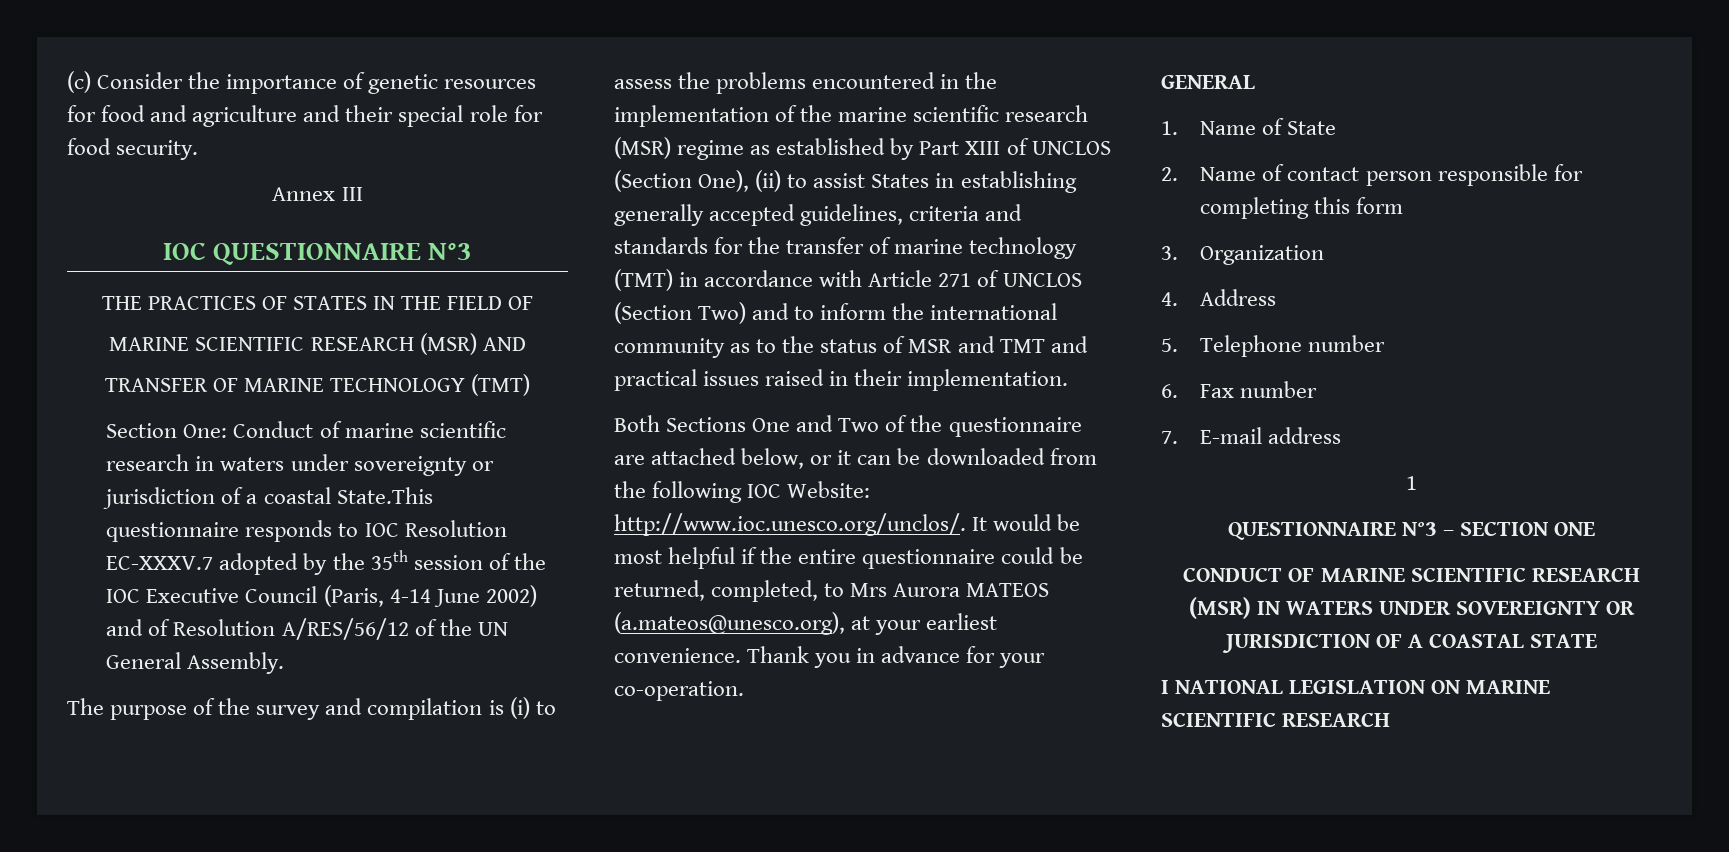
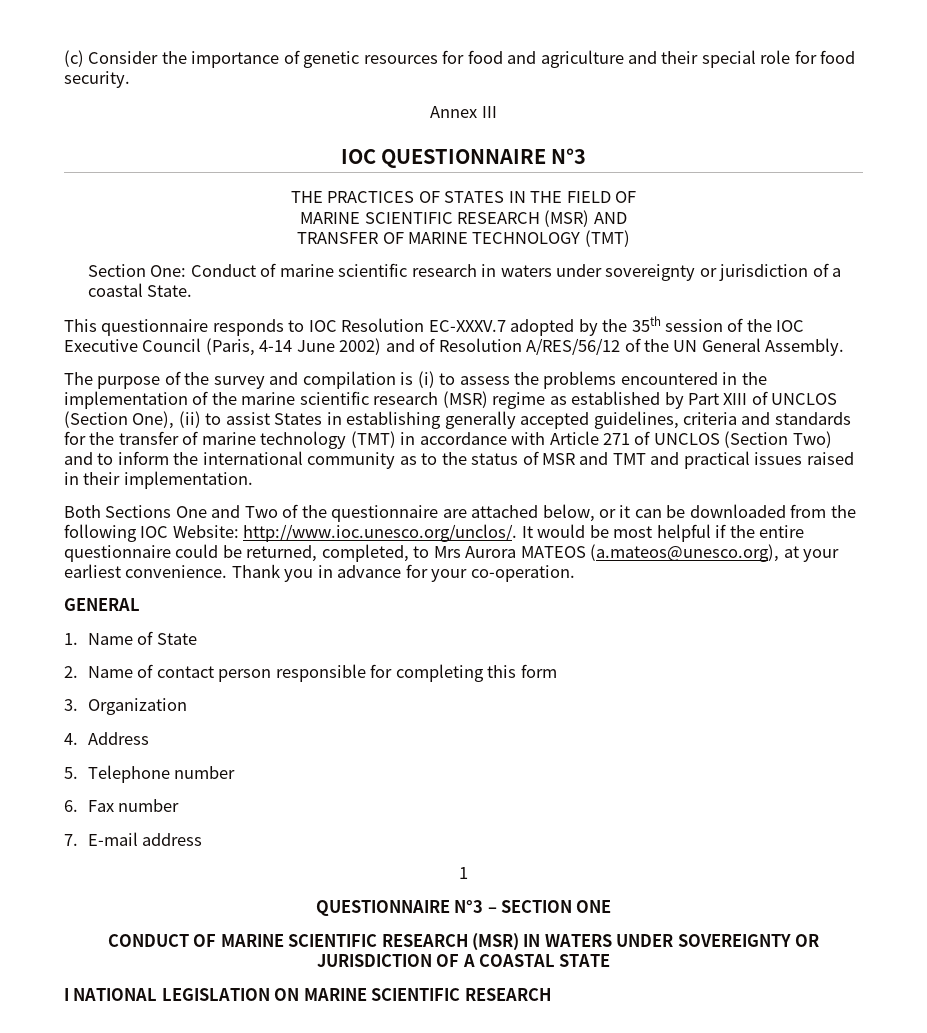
- Section One: Conduct of marine scientific research in waters under sovereignty or jurisdiction of a coastal State.This questionnaire responds to IOC Resolution EC-XXXV.7 adopted by the 35th session of the IOC Executive Council (Paris, 4-14 June 2002) and of Resolution A/RES/56/12 of the UN General Assembly.
+ Section One: Conduct of marine scientific research in waters under sovereignty or jurisdiction of a coastal State.
+ This questionnaire responds to IOC Resolution EC-XXXV.7 adopted by the 35th session of the IOC Executive Council (Paris, 4-14 June 2002) and of Resolution A/RES/56/12 of the UN General Assembly.

